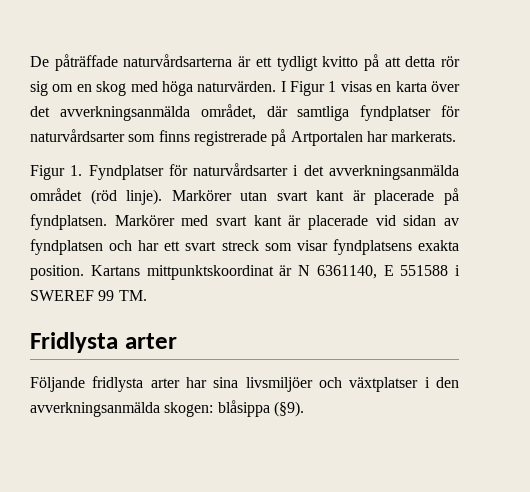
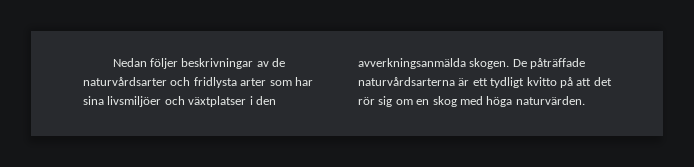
+ Nedan följer beskrivningar av de naturvårdsarter och fridlysta arter som har sina livsmiljöer och växtplatser i den avverkningsanmälda skogen.
- De påträffade naturvårdsarterna är ett tydligt kvitto på att detta rör sig om en skog med höga naturvärden. I Figur 1 visas en karta över det avverkningsanmälda området, där samtliga fyndplatser för naturvårdsarter som finns registrerade på Artportalen har markerats.
- Figur 1. Fyndplatser för naturvårdsarter i det avverkningsanmälda området (röd linje). Markörer utan svart kant är placerade på fyndplatsen. Markörer med svart kant är placerade vid sidan av fyndplatsen och har ett svart streck som visar fyndplatsens exakta position. Kartans mittpunktskoordinat är N 6361140, E 551588 i SWEREF 99 TM.
- Fridlysta arter
- Följande fridlysta arter har sina livsmiljöer och växtplatser i den avverkningsanmälda skogen: blåsippa (§9).
+ De påträffade naturvårdsarterna är ett tydligt kvitto på att det rör sig om en skog med höga naturvärden.

